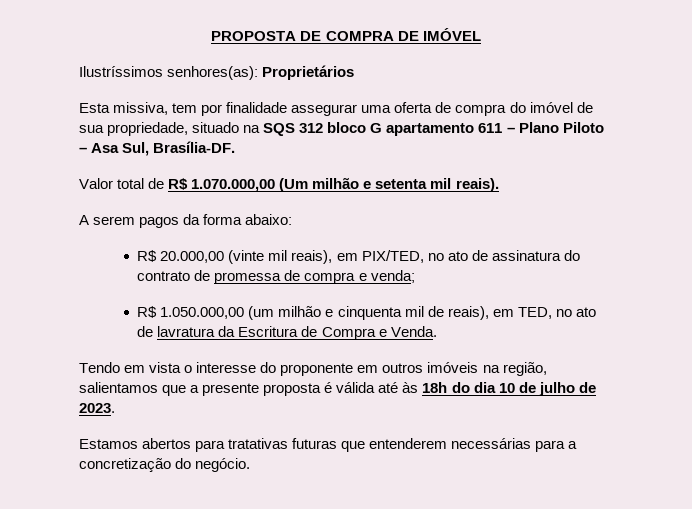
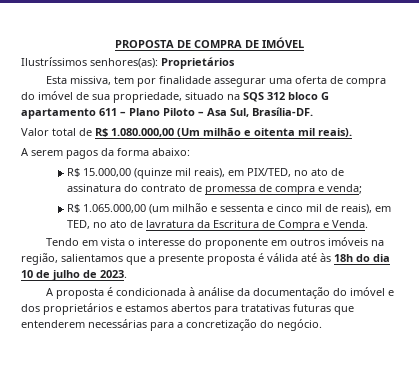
- Valor total de R$ 1.070.000,00 (Um milhão e setenta mil reais).
+ Valor total de R$ 1.080.000,00 (Um milhão e oitenta mil reais).
- R$ 20.000,00 (vinte mil reais), em PIX/TED, no ato de assinatura do contrato de promessa de compra e venda;
+ R$ 15.000,00 (quinze mil reais), em PIX/TED, no ato de assinatura do contrato de promessa de compra e venda;
- R$ 1.050.000,00 (um milhão e cinquenta mil de reais), em TED, no ato de lavratura da Escritura de Compra e Venda.
+ R$ 1.065.000,00 (um milhão e sessenta e cinco mil de reais), em TED, no ato de lavratura da Escritura de Compra e Venda.
- Estamos abertos para tratativas futuras que entenderem necessárias para a concretização do negócio.
+ A proposta é condicionada à análise da documentação do imóvel e dos proprietários e estamos abertos para tratativas futuras que entenderem necessárias para a concretização do negócio.

